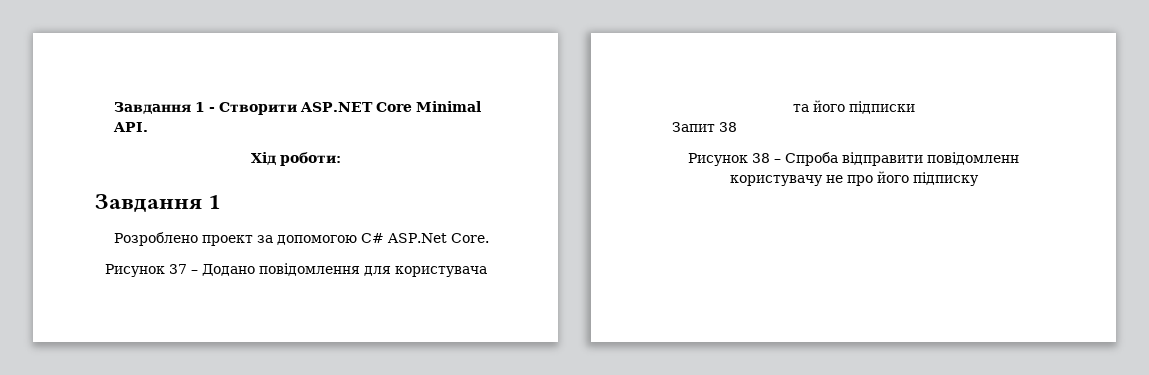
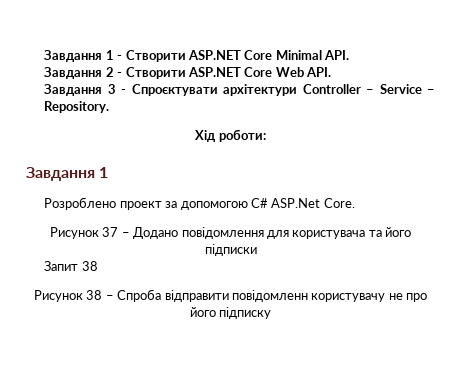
+ Завдання 2 - Створити ASP.NET Core Web API.
+ Завдання 3 - Спроєктувати архітектури Controller – Service – Repository.

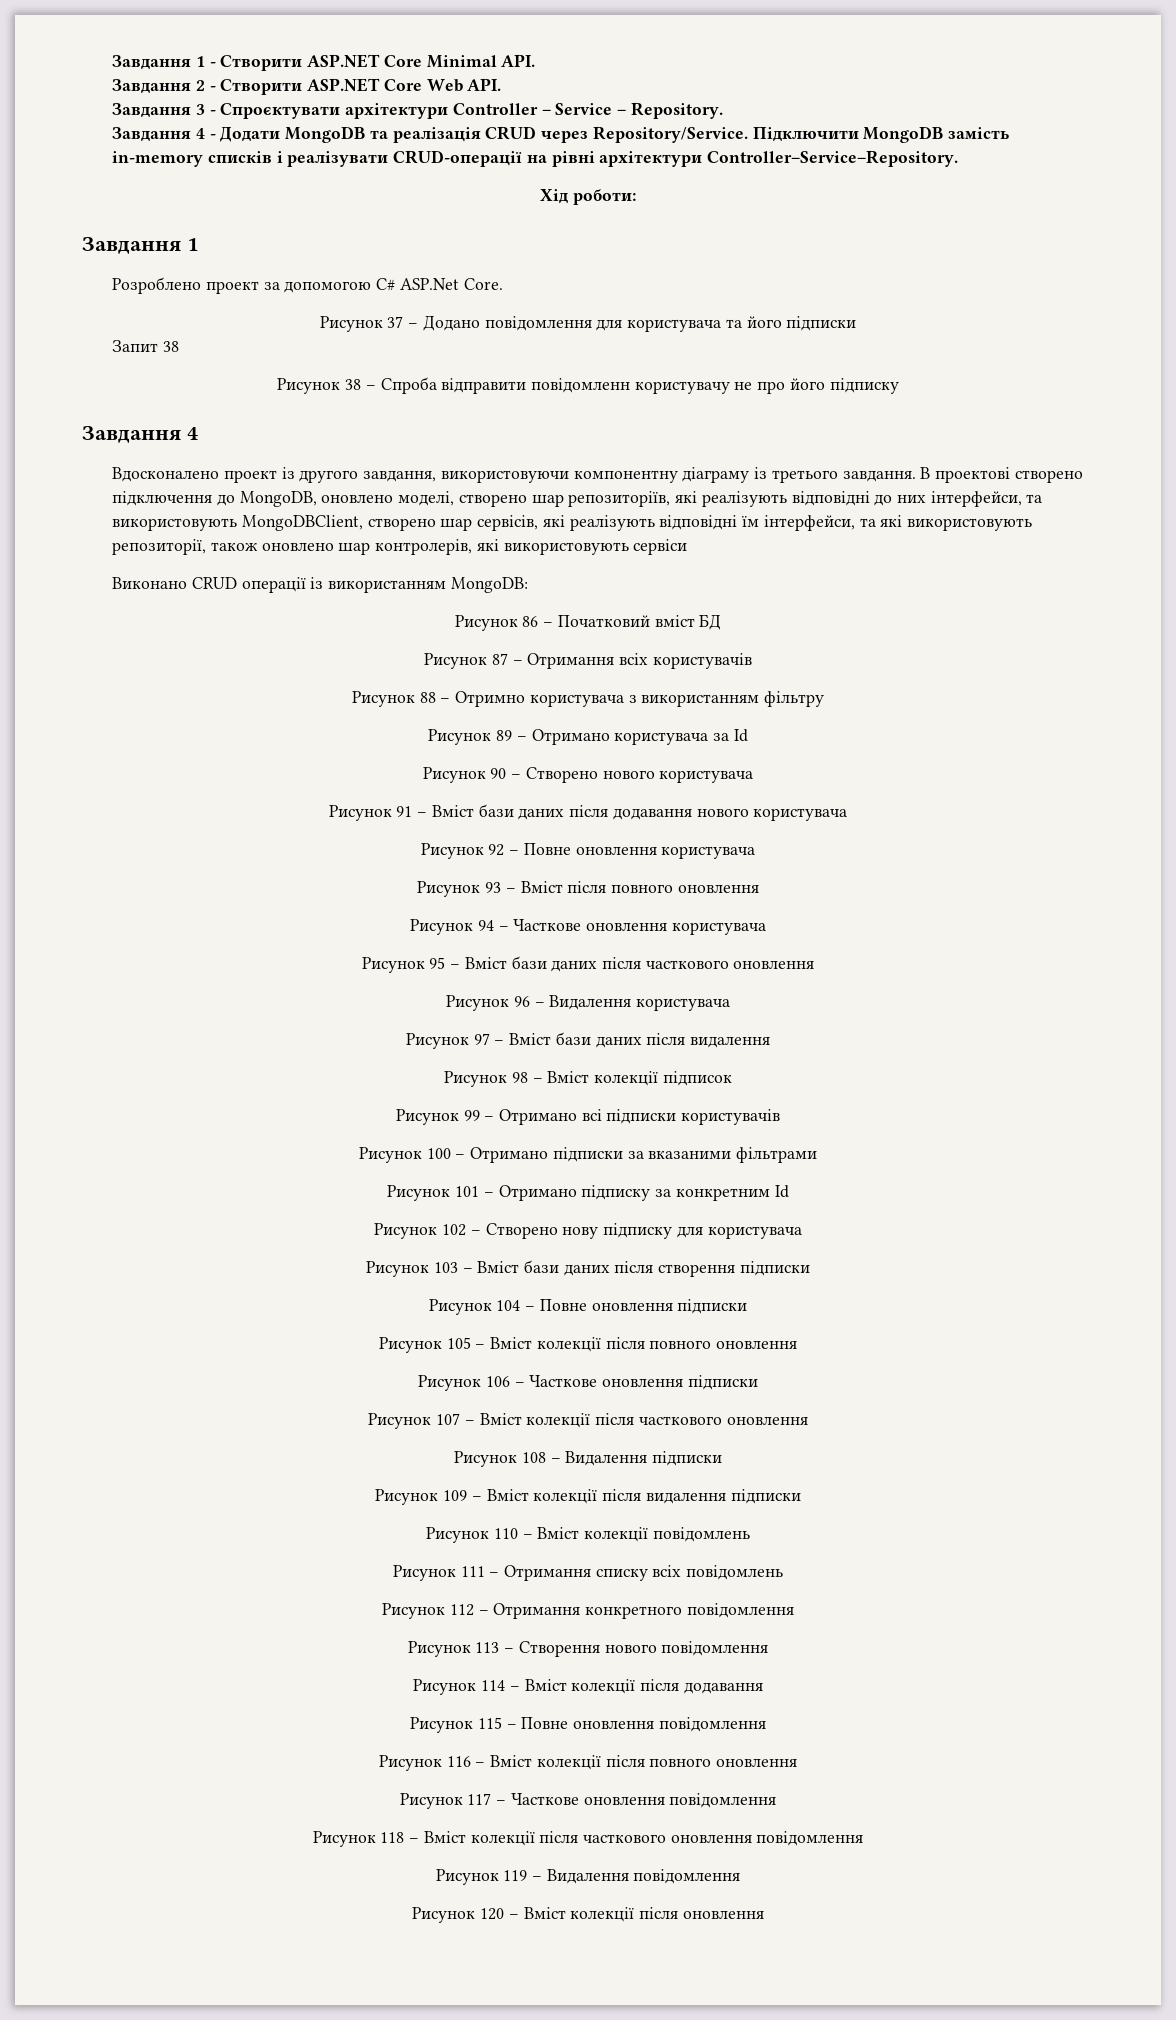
+ Завдання 4 - Додати MongoDB та реалізація CRUD через Repository/Service. Підключити MongoDB замість in-memory списків і реалізувати CRUD-операції на рівні архітектури Controller–Service–Repository.
  Рисунок 38 – Спроба відправити повідомленн користувачу не про його підписку
+ Завдання 4
+ Вдосконалено проект із другого завдання, використовуючи компонентну діаграму із третього завдання. В проектові створено підключення до MongoDB, оновлено моделі, створено шар репозиторіїв, які реалізують відповідні до них інтерфейси, та використовують MongoDBClient, створено шар сервісів, які реалізують відповідні їм інтерфейси, та які використовують репозиторії, також оновлено шар контролерів, які використовують сервіси
+ Виконано CRUD операції із використанням MongoDB:
+ Рисунок 86 – Початковий вміст БД
+ Рисунок 87 – Отримання всіх користувачів
+ Рисунок 88 – Отримно користувача з використанням фільтру
+ Рисунок 89 – Отримано користувача за Id
+ Рисунок 90 – Створено нового користувача
+ Рисунок 91 – Вміст бази даних після додавання нового користувача
+ Рисунок 92 – Повне оновлення користувача
+ Рисунок 93 – Вміст після повного оновлення
+ Рисунок 94 – Часткове оновлення користувача
+ Рисунок 95 – Вміст бази даних після часткового оновлення
+ Рисунок 96 – Видалення користувача
+ Рисунок 97 – Вміст бази даних після видалення
+ Рисунок 98 – Вміст колекції підписок
+ Рисунок 99 – Отримано всі підписки користувачів
+ Рисунок 100 – Отримано підписки за вказаними фільтрами
+ Рисунок 101 – Отримано підписку за конкретним Id
+ Рисунок 102 – Створено нову підписку для користувача
+ Рисунок 103 – Вміст бази даних після створення підписки
+ Рисунок 104 – Повне оновлення підписки
+ Рисунок 105 – Вміст колекції після повного оновлення
+ Рисунок 106 – Часткове оновлення підписки
+ Рисунок 107 – Вміст колекції після часткового оновлення
+ Рисунок 108 – Видалення підписки
+ Рисунок 109 – Вміст колекції після видалення підписки
+ Рисунок 110 – Вміст колекції повідомлень
+ Рисунок 111 – Отримання списку всіх повідомлень
+ Рисунок 112 – Отримання конкретного повідомлення
+ Рисунок 113 – Створення нового повідомлення
+ Рисунок 114 – Вміст колекції після додавання
+ Рисунок 115 – Повне оновлення повідомлення
+ Рисунок 116 – Вміст колекції після повного оновлення
+ Рисунок 117 – Часткове оновлення повідомлення
+ Рисунок 118 – Вміст колекції після часткового оновлення повідомлення
+ Рисунок 119 – Видалення повідомлення
+ Рисунок 120 – Вміст колекції після оновлення

